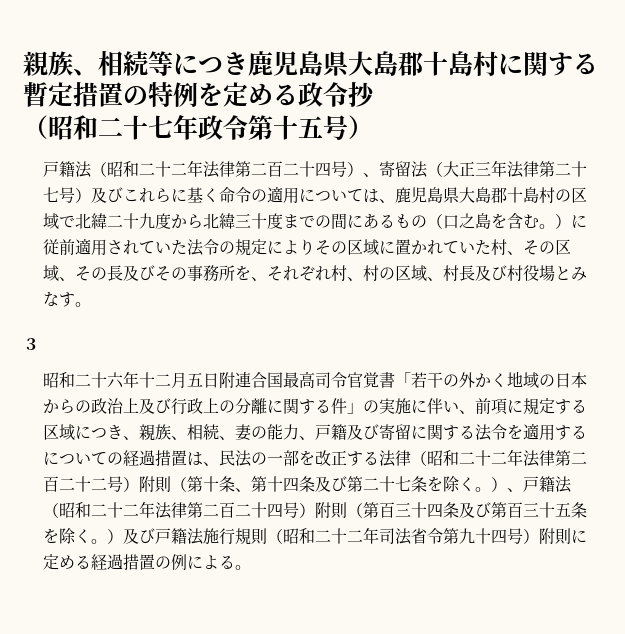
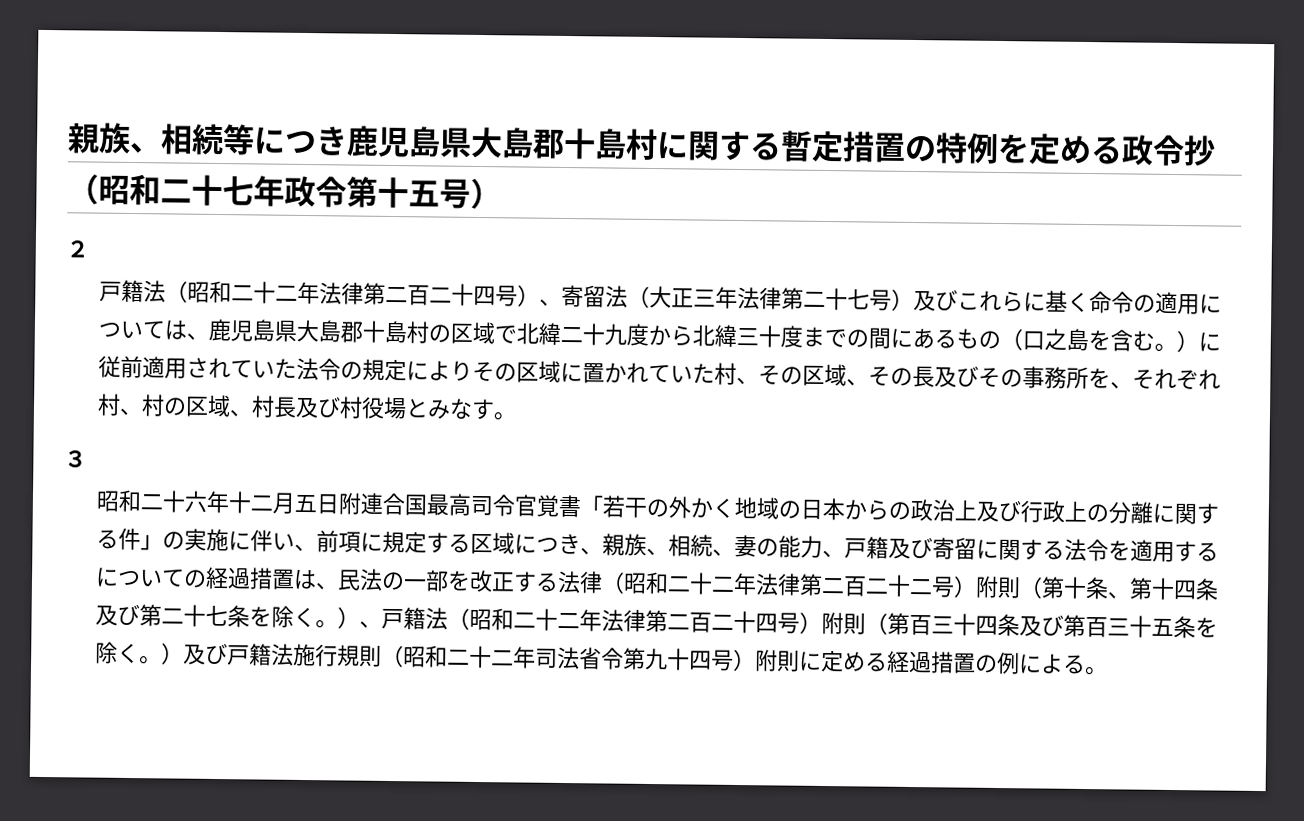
+ ２

